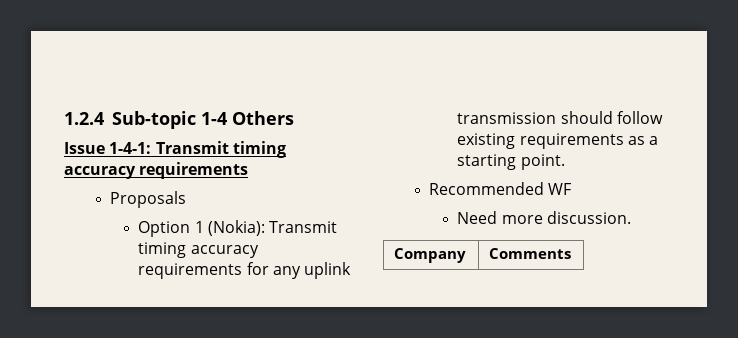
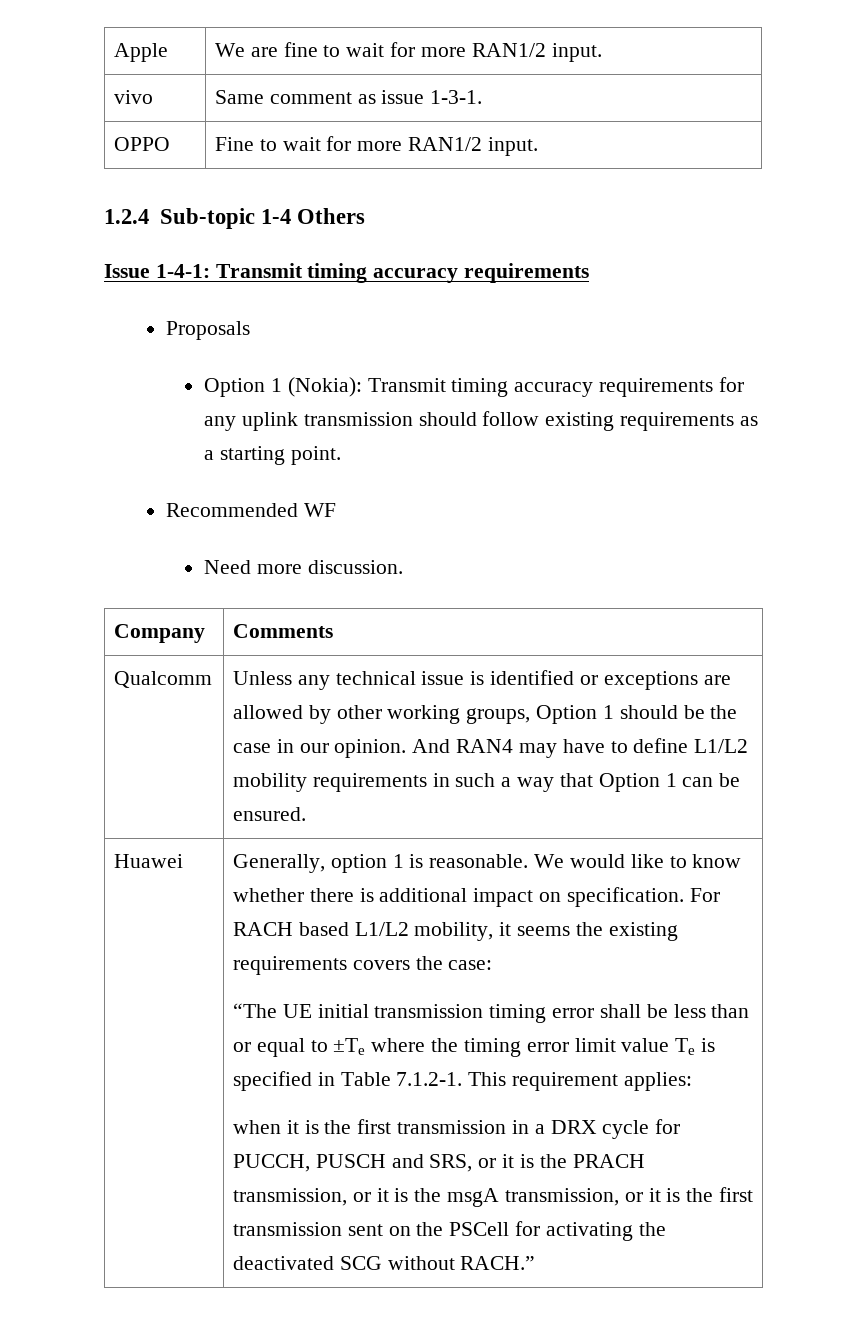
+ Apple | We are fine to wait for more RAN1/2 input.
+ vivo | Same comment as issue 1-3-1.
+ OPPO | Fine to wait for more RAN1/2 input.
+ Qualcomm | Unless any technical issue is identified or exceptions are allowed by other working groups, Option 1 should be the case in our opinion. And RAN4 may have to define L1/L2 mobility requirements in such a way that Option 1 can be ensured.
+ Huawei | Generally, option 1 is reasonable. We would like to know whether there is additional impact on specification. For RACH based L1/L2 mobility, it seems the existing requirements covers the case:
+ “The UE initial transmission timing error shall be less than or equal to ±Te where the timing error limit value Te is specified in Table 7.1.2-1. This requirement applies:
+ when it is the first transmission in a DRX cycle for PUCCH, PUSCH and SRS, or it is the PRACH transmission, or it is the msgA transmission, or it is the first transmission sent on the PSCell for activating the deactivated SCG without RACH.”

